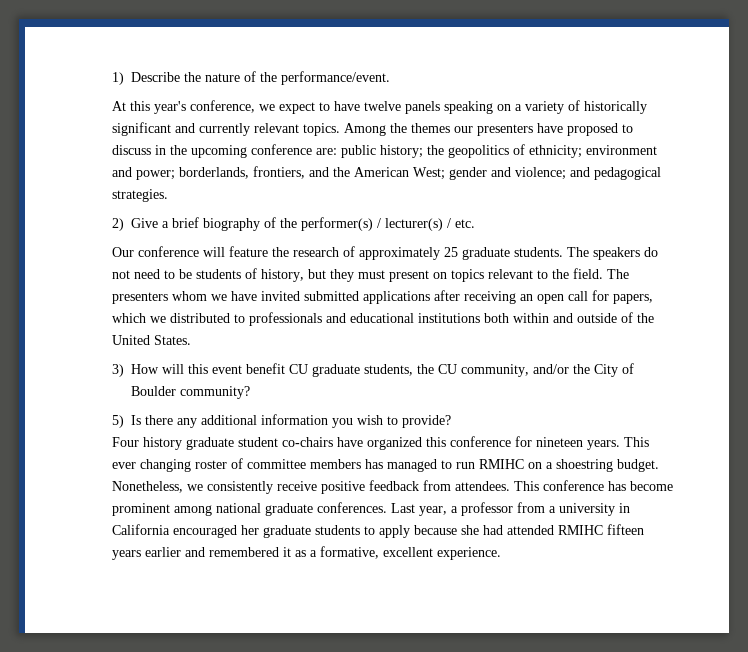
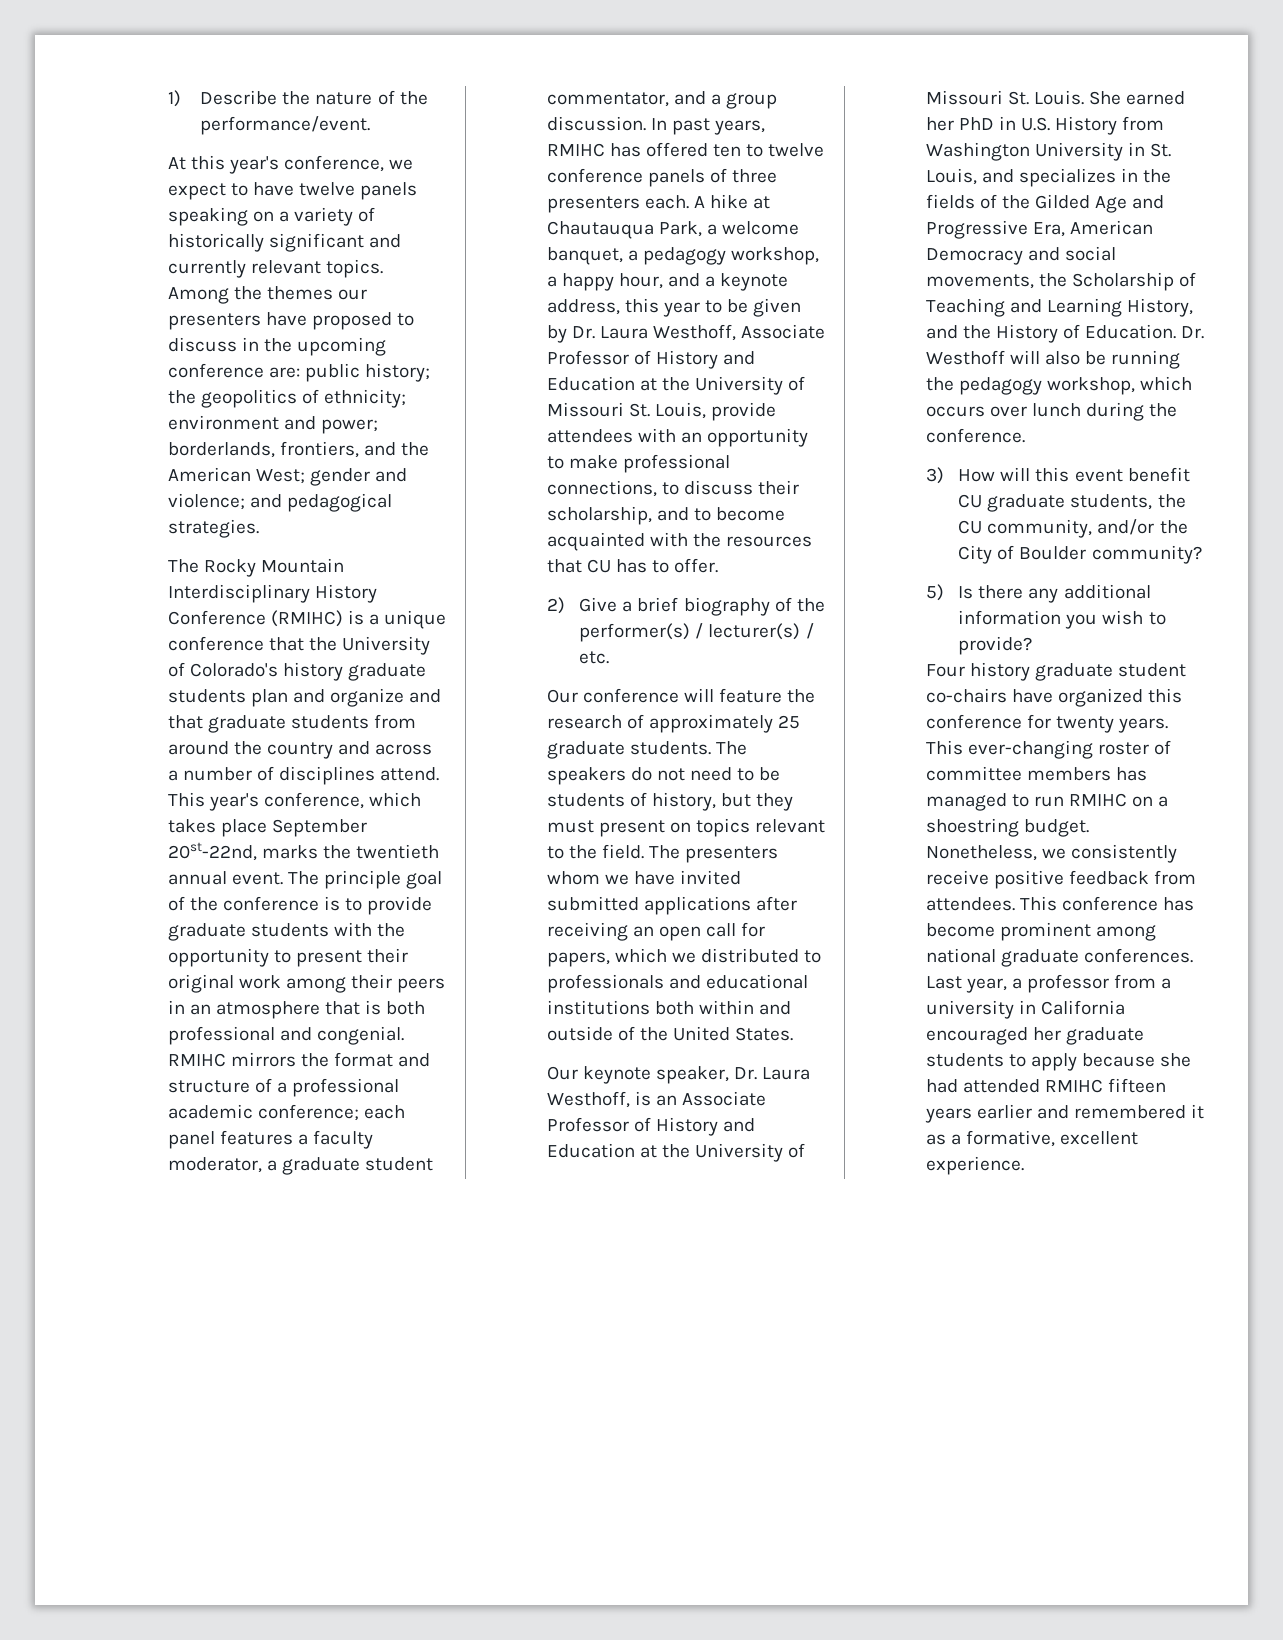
+ The Rocky Mountain Interdisciplinary History Conference (RMIHC) is a unique conference that the University of Colorado's history graduate students plan and organize and that graduate students from around the country and across a number of disciplines attend. This year's conference, which takes place September 20st-22nd, marks the twentieth annual event. The principle goal of the conference is to provide graduate students with the opportunity to present their original work among their peers in an atmosphere that is both professional and congenial. RMIHC mirrors the format and structure of a professional academic conference; each panel features a faculty moderator, a graduate student commentator, and a group discussion. In past years, RMIHC has offered ten to twelve conference panels of three presenters each. A hike at Chautauqua Park, a welcome banquet, a pedagogy workshop, a happy hour, and a keynote address, this year to be given by Dr. Laura Westhoff, Associate Professor of History and Education at the University of Missouri St. Louis, provide attendees with an opportunity to make professional connections, to discuss their scholarship, and to become acquainted with the resources that CU has to offer.
+ Our keynote speaker, Dr. Laura Westhoff, is an Associate Professor of History and Education at the University of Missouri St. Louis. She earned her PhD in U.S. History from Washington University in St. Louis, and specializes in the fields of the Gilded Age and Progressive Era, American Democracy and social movements, the Scholarship of Teaching and Learning History, and the History of Education. Dr. Westhoff will also be running the pedagogy workshop, which occurs over lunch during the conference.
- Four history graduate student co-chairs have organized this conference for nineteen years.
+ Four history graduate student co-chairs have organized this conference for twenty years.
- This ever changing roster of committee members has managed to run RMIHC on a shoestring budget.
+ This ever-changing roster of committee members has managed to run RMIHC on a shoestring budget.

